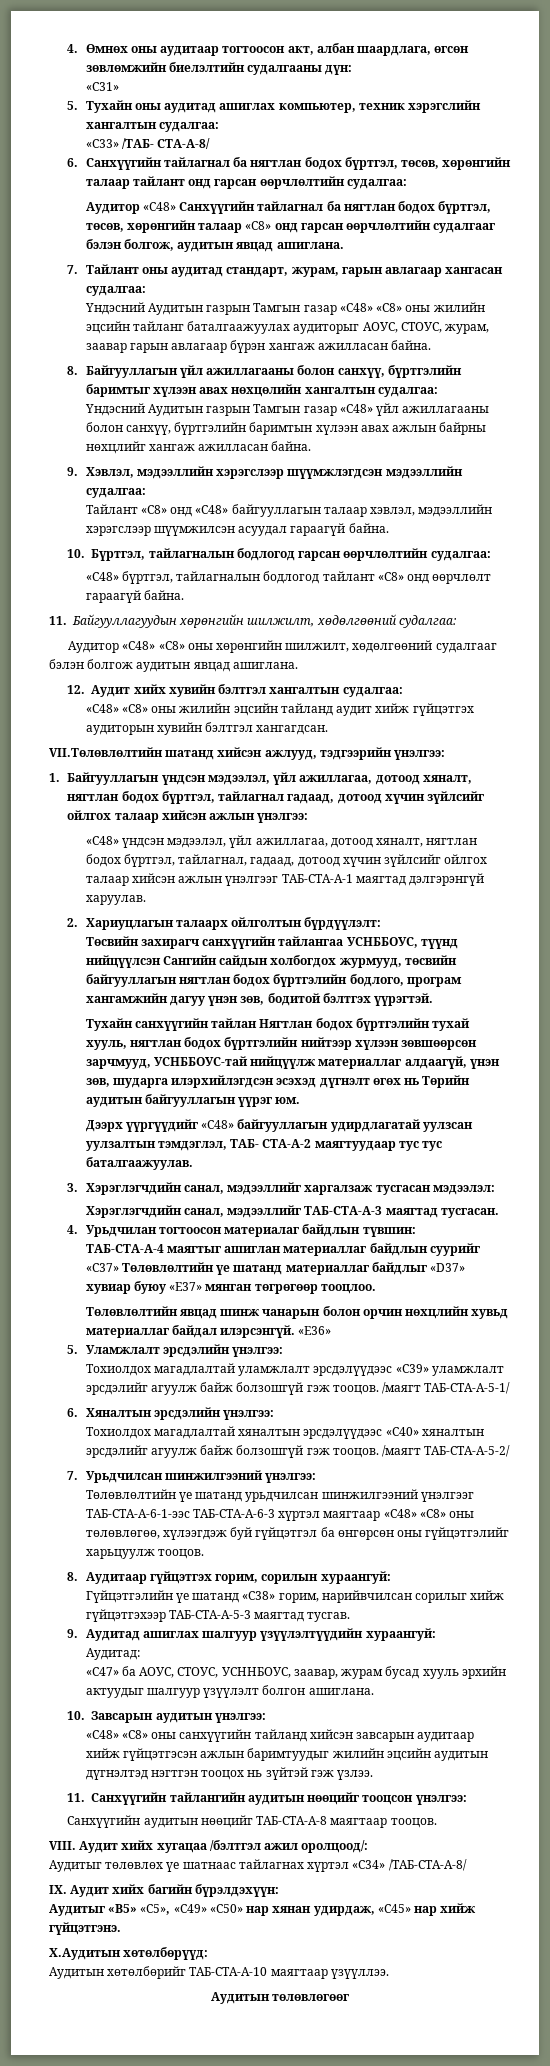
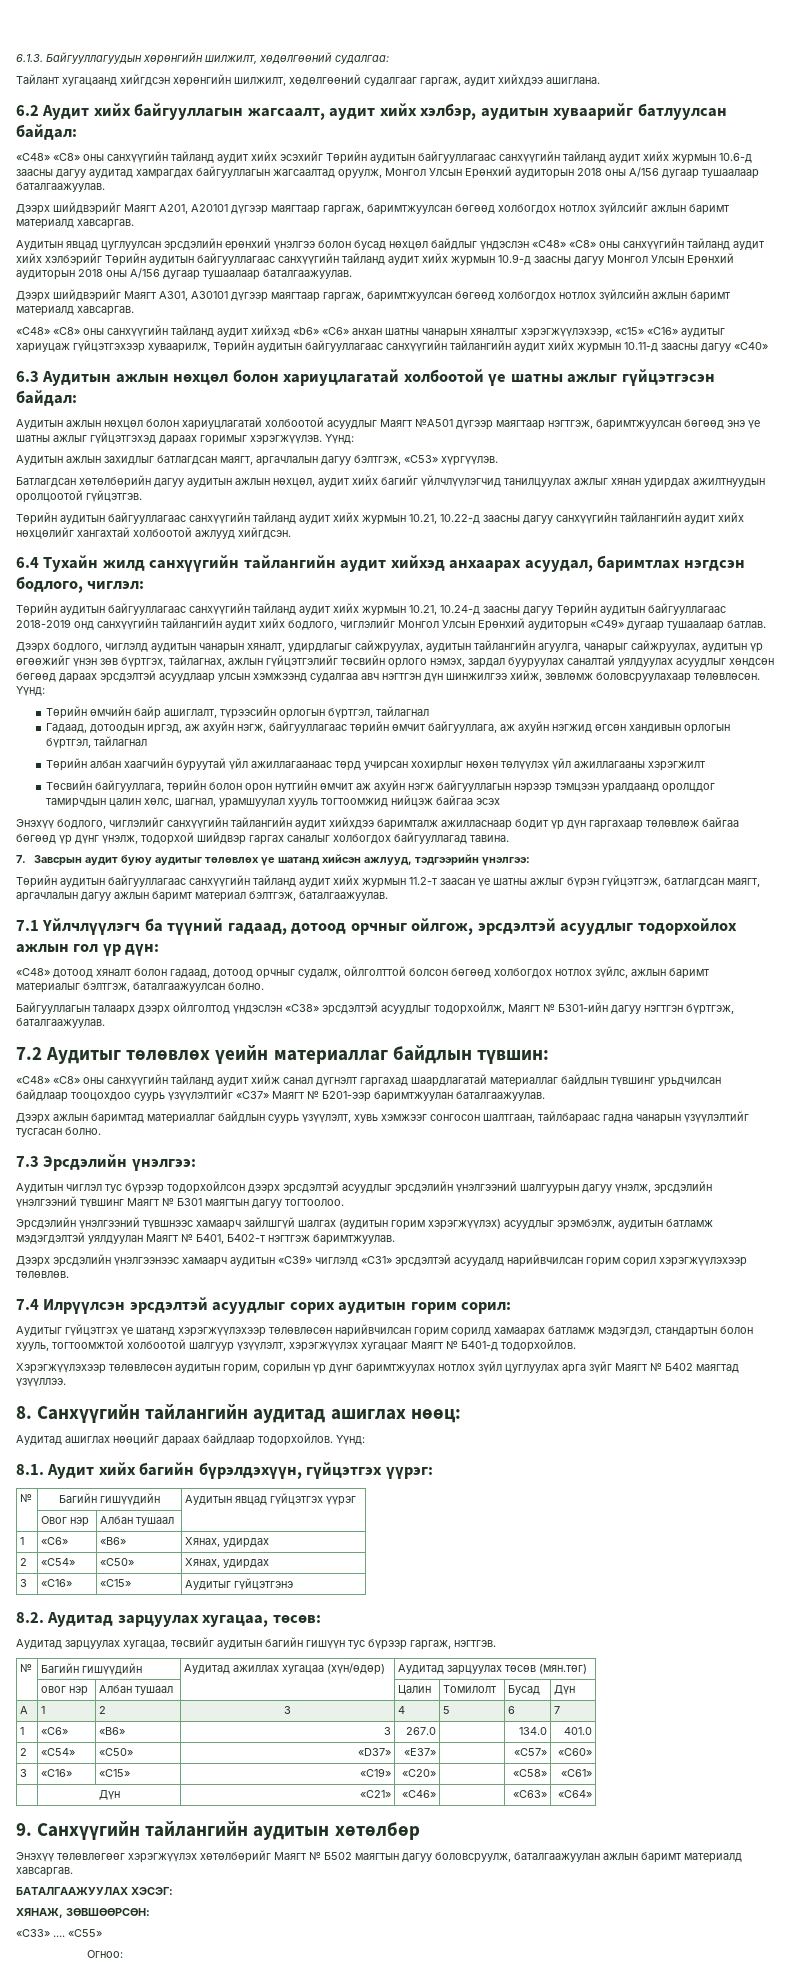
- 4. Өмнөх оны аудитаар тогтоосон акт, албан шаардлага, өгсөн зөвлөмжийн биелэлтийн судалгааны дүн:
- «C31»
- 5. Тухайн оны аудитад ашиглах компьютер, техник хэрэгслийн хангалтын судалгаа:
- «C33» /ТАБ- СТА-А-8/
- 6. Санхүүгийн тайлагнал ба нягтлан бодох бүртгэл, төсөв, хөрөнгийн талаар тайлант онд гарсан өөрчлөлтийн судалгаа:
- Аудитор «C48» Санхүүгийн тайлагнал ба нягтлан бодох бүртгэл, төсөв, хөрөнгийн талаар «C8» онд гарсан өөрчлөлтийн судалгааг бэлэн болгож, аудитын явцад ашиглана.
- 7. Тайлант оны аудитад стандарт, журам, гарын авлагаар хангасан судалгаа:
- Үндэсний Аудитын газрын Тамгын газар «C48» «C8» оны жилийн эцсийн тайланг баталгаажуулах аудиторыг АОУС, СТОУС, журам, заавар гарын авлагаар бүрэн хангаж ажилласан байна.
- 8. Байгууллагын үйл ажиллагааны болон санхүү, бүртгэлийн баримтыг хүлээн авах нөхцөлийн хангалтын судалгаа:
- Үндэсний Аудитын газрын Тамгын газар «C48» үйл ажиллагааны болон санхүү, бүртгэлийн баримтын хүлээн авах ажлын байрны нөхцлийг хангаж ажилласан байна.
- 9. Хэвлэл, мэдээллийн хэрэгслээр шүүмжлэгдсэн мэдээллийн судалгаа:
- Тайлант «C8» онд «C48» байгууллагын талаар хэвлэл, мэдээллийн хэрэгслээр шүүмжилсэн асуудал гараагүй байна.
- 10. Бүртгэл, тайлагналын бодлогод гарсан өөрчлөлтийн судалгаа:
- «C48» бүртгэл, тайлагналын бодлогод тайлант «C8» онд өөрчлөлт гараагүй байна.
- 11. Байгууллагуудын хөрөнгийн шилжилт, хөдөлгөөний судалгаа:
+ 6.1.3. Байгууллагуудын хөрөнгийн шилжилт, хөдөлгөөний судалгаа:
- Аудитор «C48» «C8» оны хөрөнгийн шилжилт, хөдөлгөөний судалгааг бэлэн болгож аудитын явцад ашиглана.
- 12. Аудит хийх хувийн бэлтгэл хангалтын судалгаа:
- «C48» «C8» оны жилийн эцсийн тайланд аудит хийж гүйцэтгэх аудиторын хувийн бэлтгэл хангагдсан.
- VII.Төлөвлөлтийн шатанд хийсэн ажлууд, тэдгээрийн үнэлгээ:
+ Тайлант хугацаанд хийгдсэн хөрөнгийн шилжилт, хөдөлгөөний судалгааг гаргаж, аудит хийхдээ ашиглана.
+ 6.2 Аудит хийх байгууллагын жагсаалт, аудит хийх хэлбэр, аудитын хуваарийг батлуулсан байдал:
+ «C48» «C8» оны санхүүгийн тайланд аудит хийх эсэхийг Төрийн аудитын байгууллагаас санхүүгийн тайланд аудит хийх журмын 10.6-д заасны дагуу аудитад хамрагдах байгууллагын жагсаалтад оруулж, Монгол Улсын Ерөнхий аудиторын 2018 оны A/156 дугаар тушаалаар баталгаажуулав.
+ Дээрх шийдвэрийг Маягт А201, А20101 дүгээр маягтаар гаргаж, баримтжуулсан бөгөөд холбогдох нотлох зүйлсийг ажлын баримт материалд хавсаргав.
+ Аудитын явцад цуглуулсан эрсдэлийн ерөнхий үнэлгээ болон бусад нөхцөл байдлыг үндэслэн «C48» «C8» оны санхүүгийн тайланд аудит хийх хэлбэрийг Төрийн аудитын байгууллагаас санхүүгийн тайланд аудит хийх журмын 10.9-д заасны дагуу Монгол Улсын Ерөнхий аудиторын 2018 оны A/156 дугаар тушаалаар баталгаажуулав.
+ Дээрх шийдвэрийг Маягт А301, А30101 дүгээр маягтаар гаргаж, баримтжуулсан бөгөөд холбогдох нотлох зүйлсийн ажлын баримт материалд хавсаргав.
+ «C48» «C8» оны санхүүгийн тайланд аудит хийхэд «b6» «C6» анхан шатны чанарын хяналтыг хэрэгжүүлэхээр, «c15» «C16» аудитыг хариуцаж гүйцэтгэхээр хуваарилж, Төрийн аудитын байгууллагаас санхүүгийн тайлангийн аудит хийх журмын 10.11-д заасны дагуу «C40»
+ 6.3 Аудитын ажлын нөхцөл болон хариуцлагатай холбоотой үе шатны ажлыг гүйцэтгэсэн байдал:
+ Аудитын ажлын нөхцөл болон хариуцлагатай холбоотой асуудлыг Маягт №А501 дүгээр маягтаар нэгтгэж, баримтжуулсан бөгөөд энэ үе шатны ажлыг гүйцэтгэхэд дараах горимыг хэрэгжүүлэв. Үүнд:
+ Аудитын ажлын захидлыг батлагдсан маягт, аргачлалын дагуу бэлтгэж, «C53» хүргүүлэв.
+ Батлагдсан хөтөлбөрийн дагуу аудитын ажлын нөхцөл, аудит хийх багийг үйлчлүүлэгчид танилцуулах ажлыг хянан удирдах ажилтнуудын оролцоотой гүйцэтгэв.
+ Төрийн аудитын байгууллагаас санхүүгийн тайланд аудит хийх журмын 10.21, 10.22-д заасны дагуу санхүүгийн тайлангийн аудит хийх нөхцөлийг хангахтай холбоотой ажлууд хийгдсэн.
+ 6.4 Тухайн жилд санхүүгийн тайлангийн аудит хийхэд анхаарах асуудал, баримтлах нэгдсэн бодлого, чиглэл:
+ Төрийн аудитын байгууллагаас санхүүгийн тайланд аудит хийх журмын 10.21, 10.24-д заасны дагуу Төрийн аудитын байгууллагаас 2018-2019 онд санхүүгийн тайлангийн аудит хийх бодлого, чиглэлийг Монгол Улсын Ерөнхий аудиторын «C49» дугаар тушаалаар батлав.
+ Дээрх бодлого, чиглэлд аудитын чанарын хяналт, удирдлагыг сайжруулах, аудитын тайлангийн агуулга, чанарыг сайжруулах, аудитын үр өгөөжийг үнэн зөв бүртгэх, тайлагнах, ажлын гүйцэтгэлийг төсвийн орлого нэмэх, зардал бууруулах саналтай уялдуулах асуудлыг хөндсөн бөгөөд дараах эрсдэлтэй асуудлаар улсын хэмжээнд судалгаа авч нэгтгэн дүн шинжилгээ хийж, зөвлөмж боловсруулахаар төлөвлөсөн. Үүнд:
+ Төрийн өмчийн байр ашиглалт, түрээсийн орлогын бүртгэл, тайлагнал
+ Гадаад, дотоодын иргэд, аж ахуйн нэгж, байгууллагаас төрийн өмчит байгууллага, аж ахуйн нэгжид өгсөн хандивын орлогын бүртгэл, тайлагнал
+ Төрийн албан хаагчийн буруутай үйл ажиллагаанаас төрд учирсан хохирлыг нөхөн төлүүлэх үйл ажиллагааны хэрэгжилт
+ Төсвийн байгууллага, төрийн болон орон нутгийн өмчит аж ахуйн нэгж байгууллагын нэрээр тэмцээн уралдаанд оролцдог тамирчдын цалин хөлс, шагнал, урамшуулал хууль тогтоомжид нийцэж байгаа эсэх
+ Энэхүү бодлого, чиглэлийг санхүүгийн тайлангийн аудит хийхдээ баримталж ажилласнаар бодит үр дүн гаргахаар төлөвлөж байгаа бөгөөд үр дүнг үнэлж, тодорхой шийдвэр гаргах саналыг холбогдох байгууллагад тавина.
+ 7. Завсрын аудит буюу аудитыг төлөвлөх үе шатанд хийсэн ажлууд, тэдгээрийн үнэлгээ:
- 1. Байгууллагын үндсэн мэдээлэл, үйл ажиллагаа, дотоод хяналт, нягтлан бодох бүртгэл, тайлагнал гадаад, дотоод хүчин зүйлсийг ойлгох талаар хийсэн ажлын үнэлгээ:
- «C48» үндсэн мэдээлэл, үйл ажиллагаа, дотоод хяналт, нягтлан бодох бүртгэл, тайлагнал, гадаад, дотоод хүчин зүйлсийг ойлгох талаар хийсэн ажлын үнэлгээг ТАБ-СТА-А-1 маягтад дэлгэрэнгүй харуулав.
- 2. Хариуцлагын талаарх ойлголтын бүрдүүлэлт:
- Төсвийн захирагч санхүүгийн тайлангаа УСНББОУС, түүнд нийцүүлсэн Сангийн сайдын холбогдох журмууд, төсвийн байгууллагын нягтлан бодох бүртгэлийн бодлого, програм хангамжийн дагуу үнэн зөв, бодитой бэлтгэх үүрэгтэй.
- Тухайн санхүүгийн тайлан Нягтлан бодох бүртгэлийн тухай хууль, нягтлан бодох бүртгэлийн нийтээр хүлээн зөвшөөрсөн зарчмууд, УСНББОУС-тай нийцүүлж материаллаг алдаагүй, үнэн зөв, шударга илэрхийлэгдсэн эсэхэд дүгнэлт өгөх нь Төрийн аудитын байгууллагын үүрэг юм.
- Дээрх үүргүүдийг «C48» байгууллагын удирдлагатай уулзсан уулзалтын тэмдэглэл, ТАБ- СТА-А-2 маягтуудаар тус тус баталгаажуулав.
- 3. Хэрэглэгчдийн санал, мэдээллийг харгалзаж тусгасан мэдээлэл:
- Хэрэглэгчдийн санал, мэдээллийг ТАБ-СТА-А-3 маягтад тусгасан.
- 4. Урьдчилан тогтоосон материалаг байдлын түвшин:
- ТАБ-СТА-А-4 маягтыг ашиглан материаллаг байдлын суурийг «C37» Төлөвлөлтийн үе шатанд материаллаг байдлыг «D37» хувиар буюу «E37» мянган төгрөгөөр тооцлоо.
- Төлөвлөлтийн явцад шинж чанарын болон орчин нөхцлийн хувьд материаллаг байдал илэрсэнгүй. «E36»
- 5. Уламжлалт эрсдэлийн үнэлгээ:
- Тохиолдох магадлалтай уламжлалт эрсдэлүүдээс «C39» уламжлалт эрсдэлийг агуулж байж болзошгүй гэж тооцов. /маягт ТАБ-СТА-А-5-1/
- 6. Хяналтын эрсдэлийн үнэлгээ:
- Тохиолдох магадлалтай хяналтын эрсдэлүүдээс «C40» хяналтын эрсдэлийг агуулж байж болзошгүй гэж тооцов. /маягт ТАБ-СТА-А-5-2/
- 7. Урьдчилсан шинжилгээний үнэлгээ:
- Төлөвлөлтийн үе шатанд урьдчилсан шинжилгээний үнэлгээг ТАБ-СТА-А-6-1-ээс ТАБ-СТА-А-6-3 хүртэл маягтаар «C48» «C8» оны төлөвлөгөө, хүлээгдэж буй гүйцэтгэл ба өнгөрсөн оны гүйцэтгэлийг харьцуулж тооцов.
- 8. Аудитаар гүйцэтгэх горим, сорилын хураангуй:
- Гүйцэтгэлийн үе шатанд «C38» горим, нарийвчилсан сорилыг хийж гүйцэтгэхээр ТАБ-СТА-А-5-3 маягтад тусгав.
- 9. Аудитад ашиглах шалгуур үзүүлэлтүүдийн хураангуй:
- Аудитад:
- «C47» ба АОУС, СТОУС, УСННБОУС, заавар, журам бусад хууль эрхийн актуудыг шалгуур үзүүлэлт болгон ашиглана.
- 10. Завсарын аудитын үнэлгээ:
- «C48» «C8» оны санхүүгийн тайланд хийсэн завсарын аудитаар хийж гүйцэтгэсэн ажлын баримтуудыг жилийн эцсийн аудитын дүгнэлтэд нэгтгэн тооцох нь зүйтэй гэж үзлээ.
- 11. Санхүүгийн тайлангийн аудитын нөөцийг тооцсон үнэлгээ:
- Санхүүгийн аудитын нөөцийг ТАБ-СТА-А-8 маягтаар тооцов.
- VIII. Аудит хийх хугацаа /бэлтгэл ажил оролцоод/:
- Аудитыг төлөвлөх үе шатнаас тайлагнах хүртэл «C34» /ТАБ-СТА-А-8/
- IX. Аудит хийх багийн бүрэлдэхүүн:
- Аудитыг «B5» «C5», «C49» «C50» нар хянан удирдаж, «C45» нар хийж гүйцэтгэнэ.
- X.Аудитын хөтөлбөрүүд:
- Аудитын хөтөлбөрийг ТАБ-СТА-А-10 маягтаар үзүүллээ.
- Аудитын төлөвлөгөөг
+ Төрийн аудитын байгууллагаас санхүүгийн тайланд аудит хийх журмын 11.2-т заасан үе шатны ажлыг бүрэн гүйцэтгэж, батлагдсан маягт, аргачлалын дагуу ажлын баримт материал бэлтгэж, баталгаажуулав.
+ 7.1 Үйлчлүүлэгч ба түүний гадаад, дотоод орчныг ойлгож, эрсдэлтэй асуудлыг тодорхойлох ажлын гол үр дүн:
+ «C48» дотоод хяналт болон гадаад, дотоод орчныг судалж, ойлголттой болсон бөгөөд холбогдох нотлох зүйлс, ажлын баримт материалыг бэлтгэж, баталгаажуулсан болно.
+ Байгууллагын талаарх дээрх ойлголтод үндэслэн «C38» эрсдэлтэй асуудлыг тодорхойлж, Маягт № Б301-ийн дагуу нэгтгэн бүртгэж, баталгаажуулав.
+ 7.2 Аудитыг төлөвлөх үеийн материаллаг байдлын түвшин:
+ «C48» «C8» оны санхүүгийн тайланд аудит хийж санал дүгнэлт гаргахад шаардлагатай материаллаг байдлын түвшинг урьдчилсан байдлаар тооцохдоо суурь үзүүлэлтийг «C37» Маягт № Б201-ээр баримтжуулан баталгаажуулав.
+ Дээрх ажлын баримтад материаллаг байдлын суурь үзүүлэлт, хувь хэмжээг сонгосон шалтгаан, тайлбараас гадна чанарын үзүүлэлтийг тусгасан болно.
+ 7.3 Эрсдэлийн үнэлгээ:
+ Аудитын чиглэл тус бүрээр тодорхойлсон дээрх эрсдэлтэй асуудлыг эрсдэлийн үнэлгээний шалгуурын дагуу үнэлж, эрсдэлийн үнэлгээний түвшинг Маягт № Б301 маягтын дагуу тогтоолоо.
+ Эрсдэлийн үнэлгээний түвшнээс хамаарч зайлшгүй шалгах (аудитын горим хэрэгжүүлэх) асуудлыг эрэмбэлж, аудитын батламж мэдэгдэлтэй уялдуулан Маягт № Б401, Б402-т нэгтгэж баримтжуулав.
+ Дээрх эрсдэлийн үнэлгээнээс хамаарч аудитын «C39» чиглэлд «C31» эрсдэлтэй асуудалд нарийвчилсан горим сорил хэрэгжүүлэхээр төлөвлөв.
+ 7.4 Илрүүлсэн эрсдэлтэй асуудлыг сорих аудитын горим сорил:
+ Аудитыг гүйцэтгэх үе шатанд хэрэгжүүлэхээр төлөвлөсөн нарийвчилсан горим сорилд хамаарах батламж мэдэгдэл, стандартын болон хууль, тогтоомжтой холбоотой шалгуур үзүүлэлт, хэрэгжүүлэх хугацааг Маягт № Б401-д тодорхойлов.
+ Хэрэгжүүлэхээр төлөвлөсөн аудитын горим, сорилын үр дүнг баримтжуулах нотлох зүйл цуглуулах арга зүйг Маягт № Б402 маягтад үзүүллээ.
+ 8. Санхүүгийн тайлангийн аудитад ашиглах нөөц:
+ Аудитад ашиглах нөөцийг дараах байдлаар тодорхойлов. Үүнд:
+ 8.1. Аудит хийх багийн бүрэлдэхүүн, гүйцэтгэх үүрэг:
+ № | Багийн гишүүдийн | Аудитын явцад гүйцэтгэх үүрэг
+ | Овог нэр | Албан тушаал |
+ 1 | «C6» | «B6» | Хянах, удирдах
+ 2 | «C54» | «C50» | Хянах, удирдах
+ 3 | «C16» | «C15» | Аудитыг гүйцэтгэнэ
+ 8.2. Аудитад зарцуулах хугацаа, төсөв:
+ Аудитад зарцуулах хугацаа, төсвийг аудитын багийн гишүүн тус бүрээр гаргаж, нэгтгэв.
+ № | Багийн гишүүдийн | Аудитад ажиллах хугацаа (хүн/өдөр) | Аудитад зарцуулах төсөв (мян.төг)
+ | овог нэр | Албан тушаал | | Цалин | Томилолт | Бусад | Дүн
+ А | 1 | 2 | 3 | 4 | 5 | 6 | 7
+ 1 | «C6» | «B6» | 3 | 267.0 | | 134.0 | 401.0
+ 2 | «C54» | «C50» | «D37» | «E37» | | «C57» | «C60»
+ 3 | «C16» | «C15» | «C19» | «C20» | | «C58» | «C61»
+ | Дүн | «C21» | «C46» | | «C63» | «C64»
+ 9. Санхүүгийн тайлангийн аудитын хөтөлбөр
+ Энэхүү төлөвлөгөөг хэрэгжүүлэх хөтөлбөрийг Маягт № Б502 маягтын дагуу боловсруулж, баталгаажуулан ажлын баримт материалд хавсаргав.
+ БАТАЛГААЖУУЛАХ ХЭСЭГ:
+ ХЯНАЖ, ЗӨВШӨӨРСӨН:
+ «C33» .... «C55»
+ Огноо:

